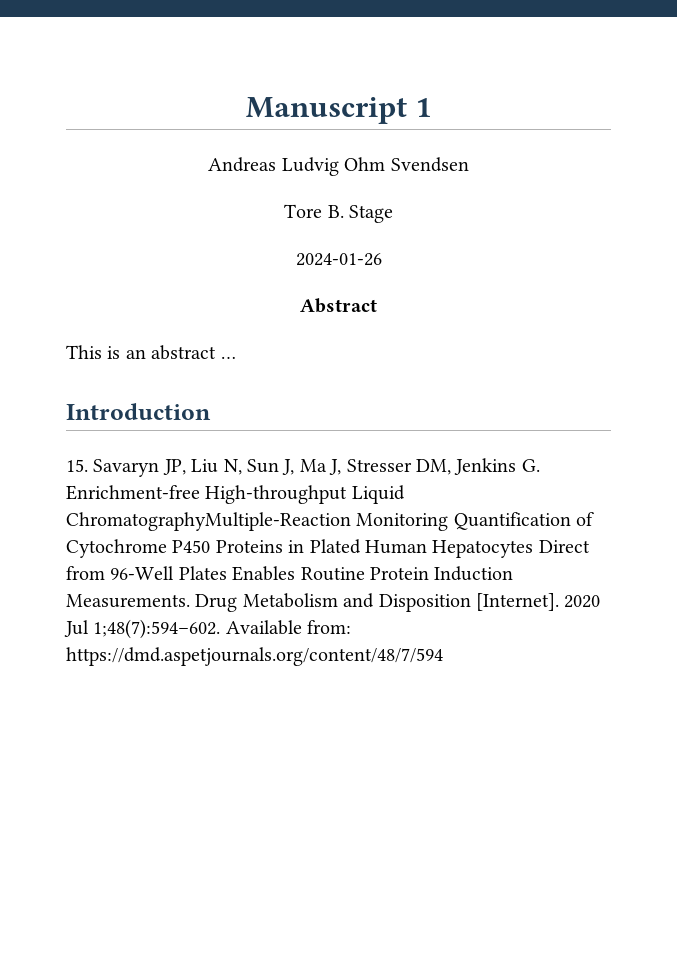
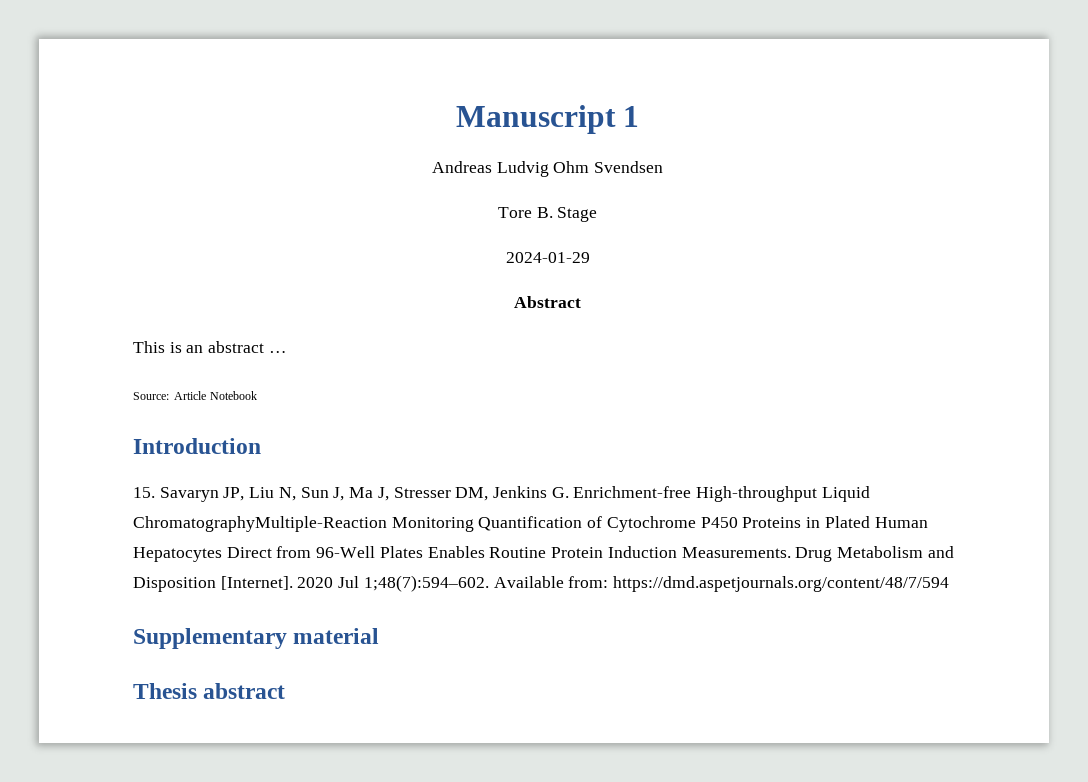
- 2024-01-26
+ 2024-01-29
+ Source: Article Notebook
+ Supplementary material
+ Thesis abstract

